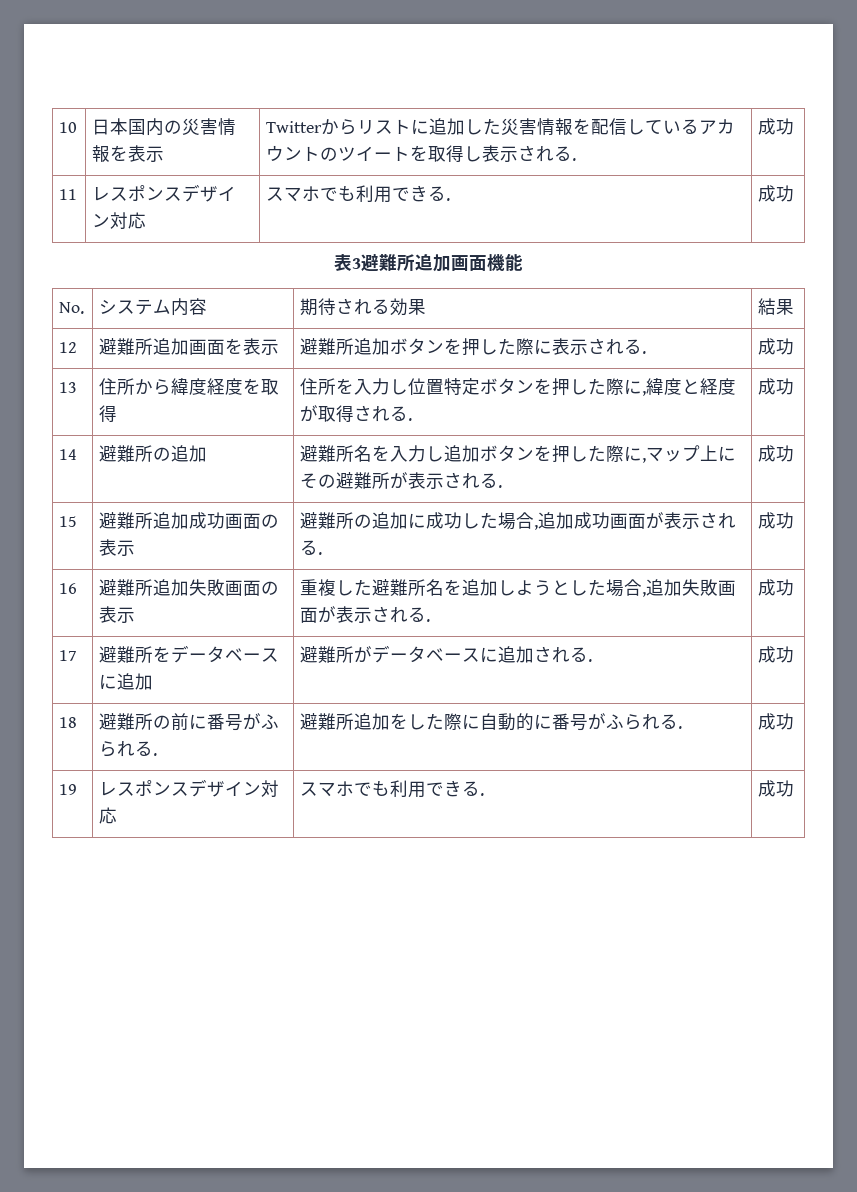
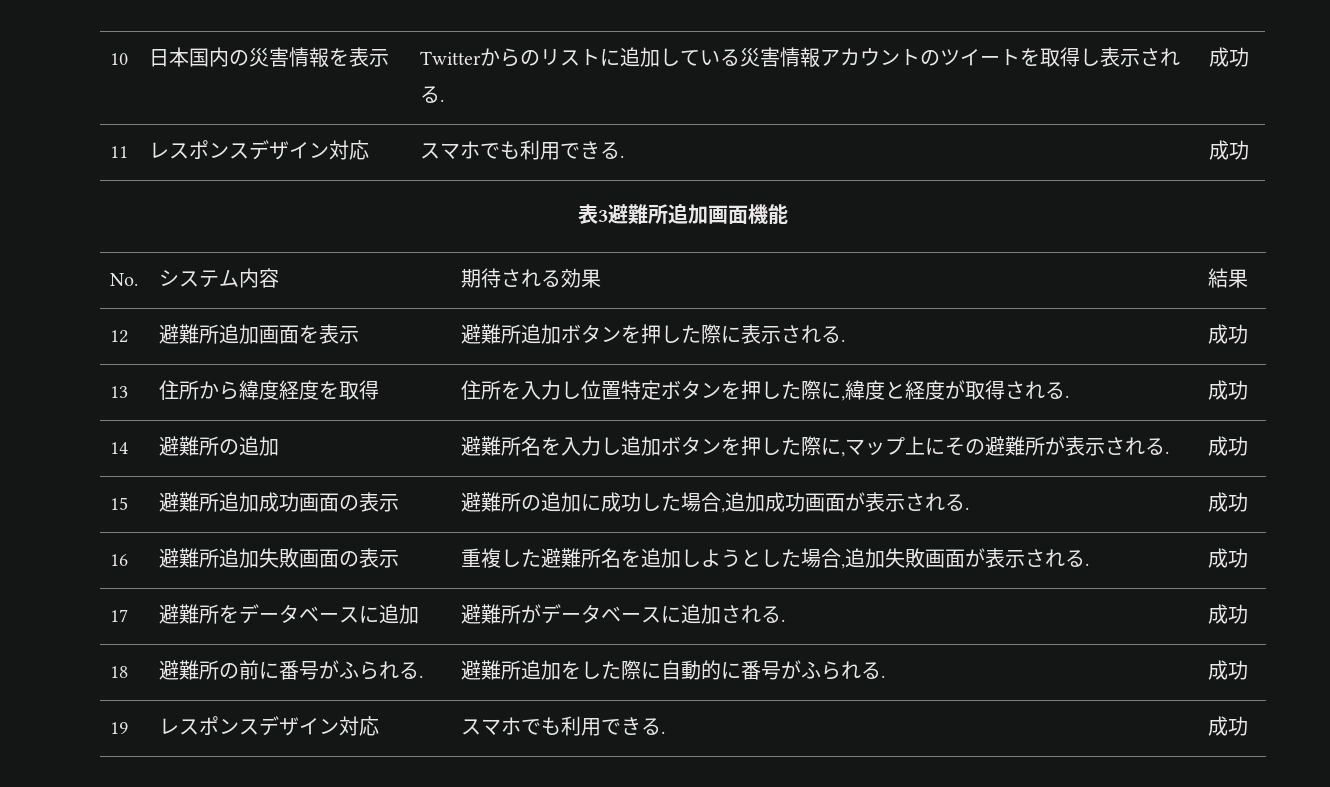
- 10 | 日本国内の災害情報を表示 | Twitterからリストに追加した災害情報を配信しているアカウントのツイートを取得し表示される. | 成功
+ 10 | 日本国内の災害情報を表示 | Twitterからのリストに追加している災害情報アカウントのツイートを取得し表示される. | 成功

